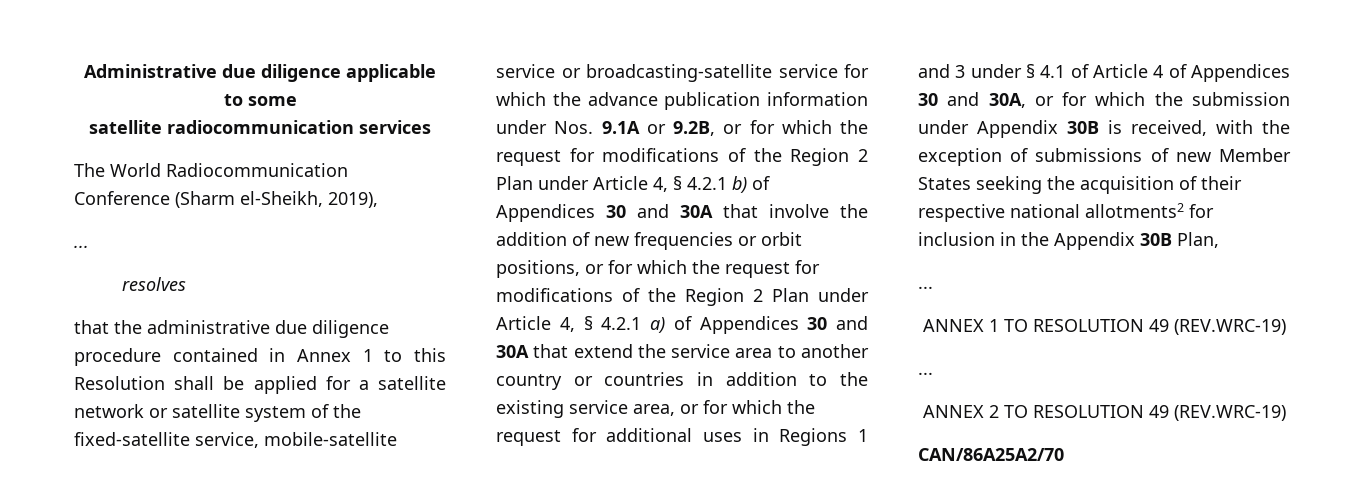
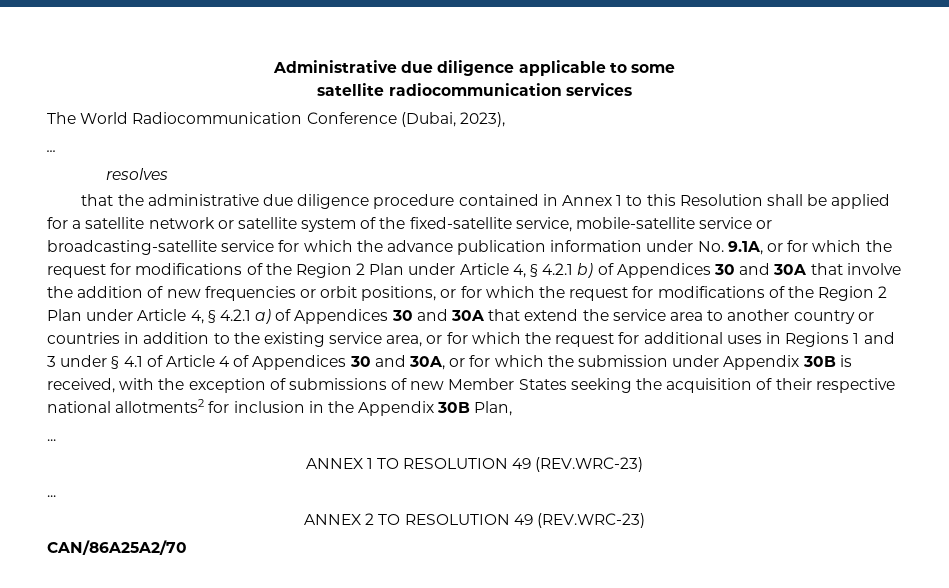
- The World Radiocommunication Conference (Sharm el-Sheikh, 2019),
+ The World Radiocommunication Conference (Dubai, 2023),
- that the administrative due diligence procedure contained in Annex 1 to this Resolution shall be applied for a satellite network or satellite system of the fixed-satellite service, mobile-satellite service or broadcasting-satellite service for which the advance publication information under Nos. 9.1A or 9.2B, or for which the request for modifications of the Region 2 Plan under Article 4, § 4.2.1 b) of Appendices 30 and 30A that involve the addition of new frequencies or orbit positions, or for which the request for modifications of the Region 2 Plan under Article 4, § 4.2.1 a) of Appendices 30 and 30A that extend the service area to another country or countries in addition to the existing service area, or for which the request for additional uses in Regions 1 and 3 under § 4.1 of Article 4 of Appendices 30 and 30A, or for which the submission under Appendix 30B is received, with the exception of submissions of new Member States seeking the acquisition of their respective national allotments2 for inclusion in the Appendix 30B Plan,
+ that the administrative due diligence procedure contained in Annex 1 to this Resolution shall be applied for a satellite network or satellite system of the fixed-satellite service, mobile-satellite service or broadcasting-satellite service for which the advance publication information under No. 9.1A, or for which the request for modifications of the Region 2 Plan under Article 4, § 4.2.1 b) of Appendices 30 and 30A that involve the addition of new frequencies or orbit positions, or for which the request for modifications of the Region 2 Plan under Article 4, § 4.2.1 a) of Appendices 30 and 30A that extend the service area to another country or countries in addition to the existing service area, or for which the request for additional uses in Regions 1 and 3 under § 4.1 of Article 4 of Appendices 30 and 30A, or for which the submission under Appendix 30B is received, with the exception of submissions of new Member States seeking the acquisition of their respective national allotments2 for inclusion in the Appendix 30B Plan,
- ANNEX 1 TO RESOLUTION 49 (REV.WRC-19)
+ ANNEX 1 TO RESOLUTION 49 (REV.WRC-23)
- ANNEX 2 TO RESOLUTION 49 (REV.WRC-19)
+ ANNEX 2 TO RESOLUTION 49 (REV.WRC-23)

